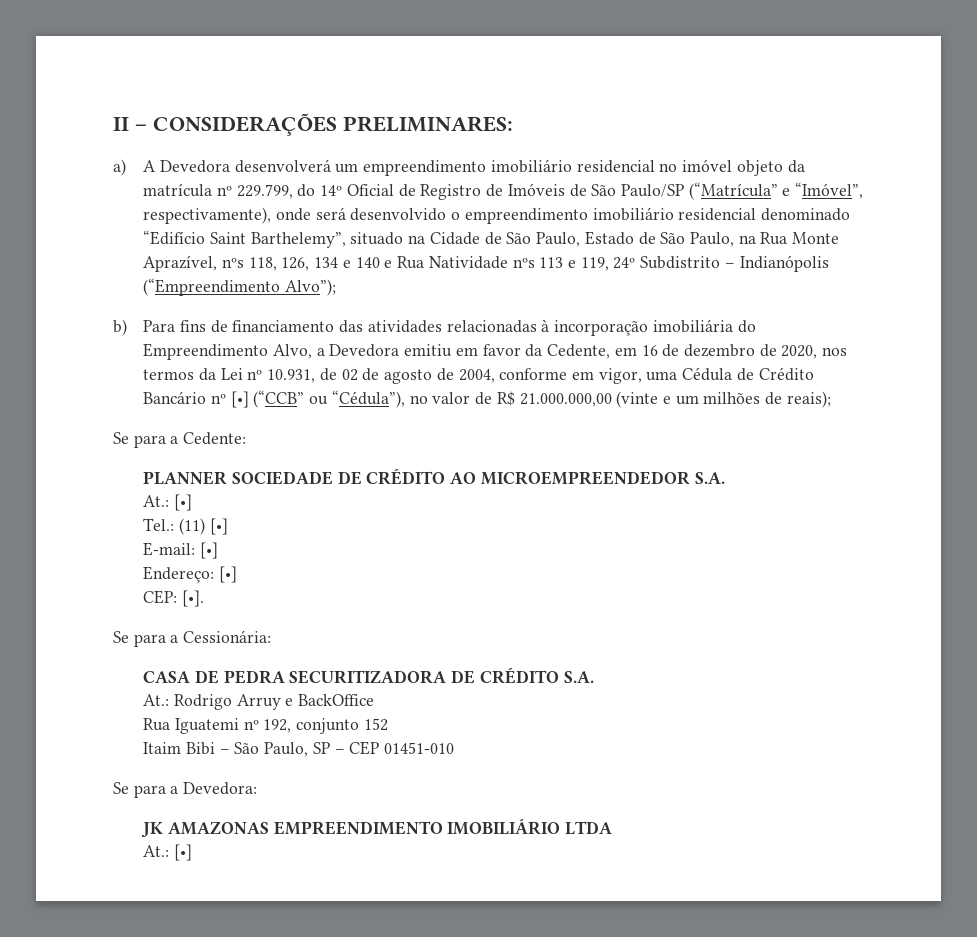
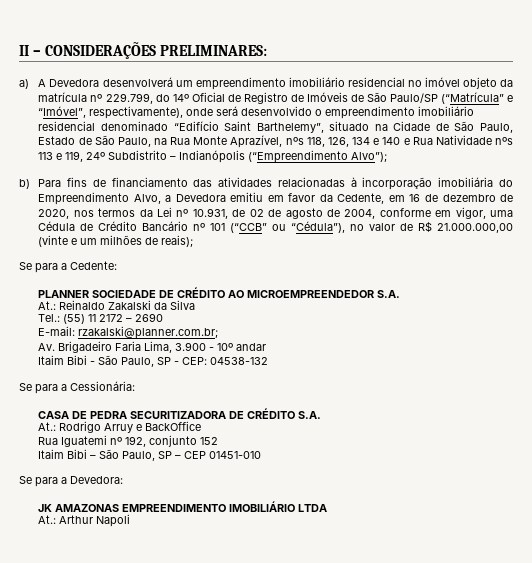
- b) Para fins de financiamento das atividades relacionadas à incorporação imobiliária do Empreendimento Alvo, a Devedora emitiu em favor da Cedente, em 16 de dezembro de 2020, nos termos da Lei nº 10.931, de 02 de agosto de 2004, conforme em vigor, uma Cédula de Crédito Bancário nº [•] (“CCB” ou “Cédula”), no valor de R$ 21.000.000,00 (vinte e um milhões de reais);
+ b) Para fins de financiamento das atividades relacionadas à incorporação imobiliária do Empreendimento Alvo, a Devedora emitiu em favor da Cedente, em 16 de dezembro de 2020, nos termos da Lei nº 10.931, de 02 de agosto de 2004, conforme em vigor, uma Cédula de Crédito Bancário nº 101 (“CCB” ou “Cédula”), no valor de R$ 21.000.000,00 (vinte e um milhões de reais);
  PLANNER SOCIEDADE DE CRÉDITO AO MICROEMPREENDEDOR S.A.
- At.: [•]
- Tel.: (11) [•]
- E-mail: [•]
- Endereço: [•]
- CEP: [•].
+ At.: Reinaldo Zakalski da Silva
+ Tel.: (55) 11 2172 – 2690
+ E-mail: rzakalski@planner.com.br;
+ Av. Brigadeiro Faria Lima, 3.900 - 10º andar
+ Itaim Bibi - São Paulo, SP - CEP: 04538-132
  JK AMAZONAS EMPREENDIMENTO IMOBILIÁRIO LTDA
- At.: [•]
+ At.: Arthur Napoli

